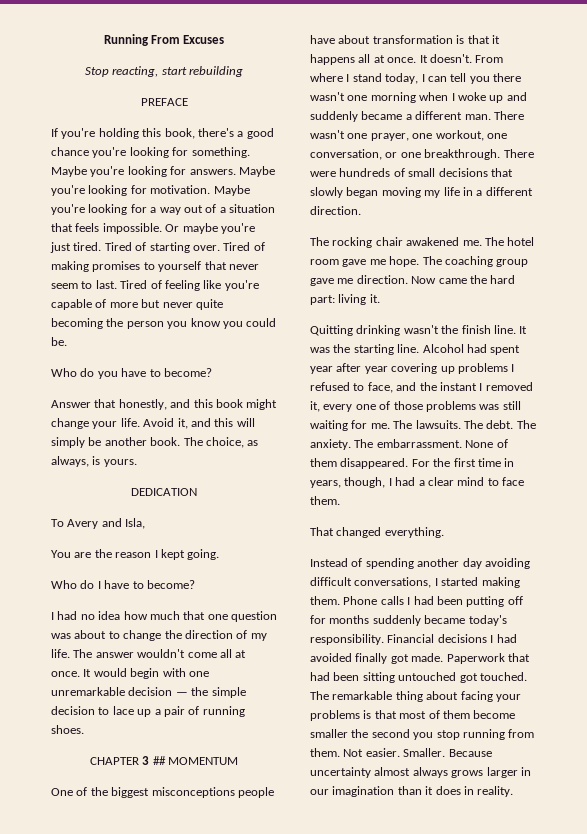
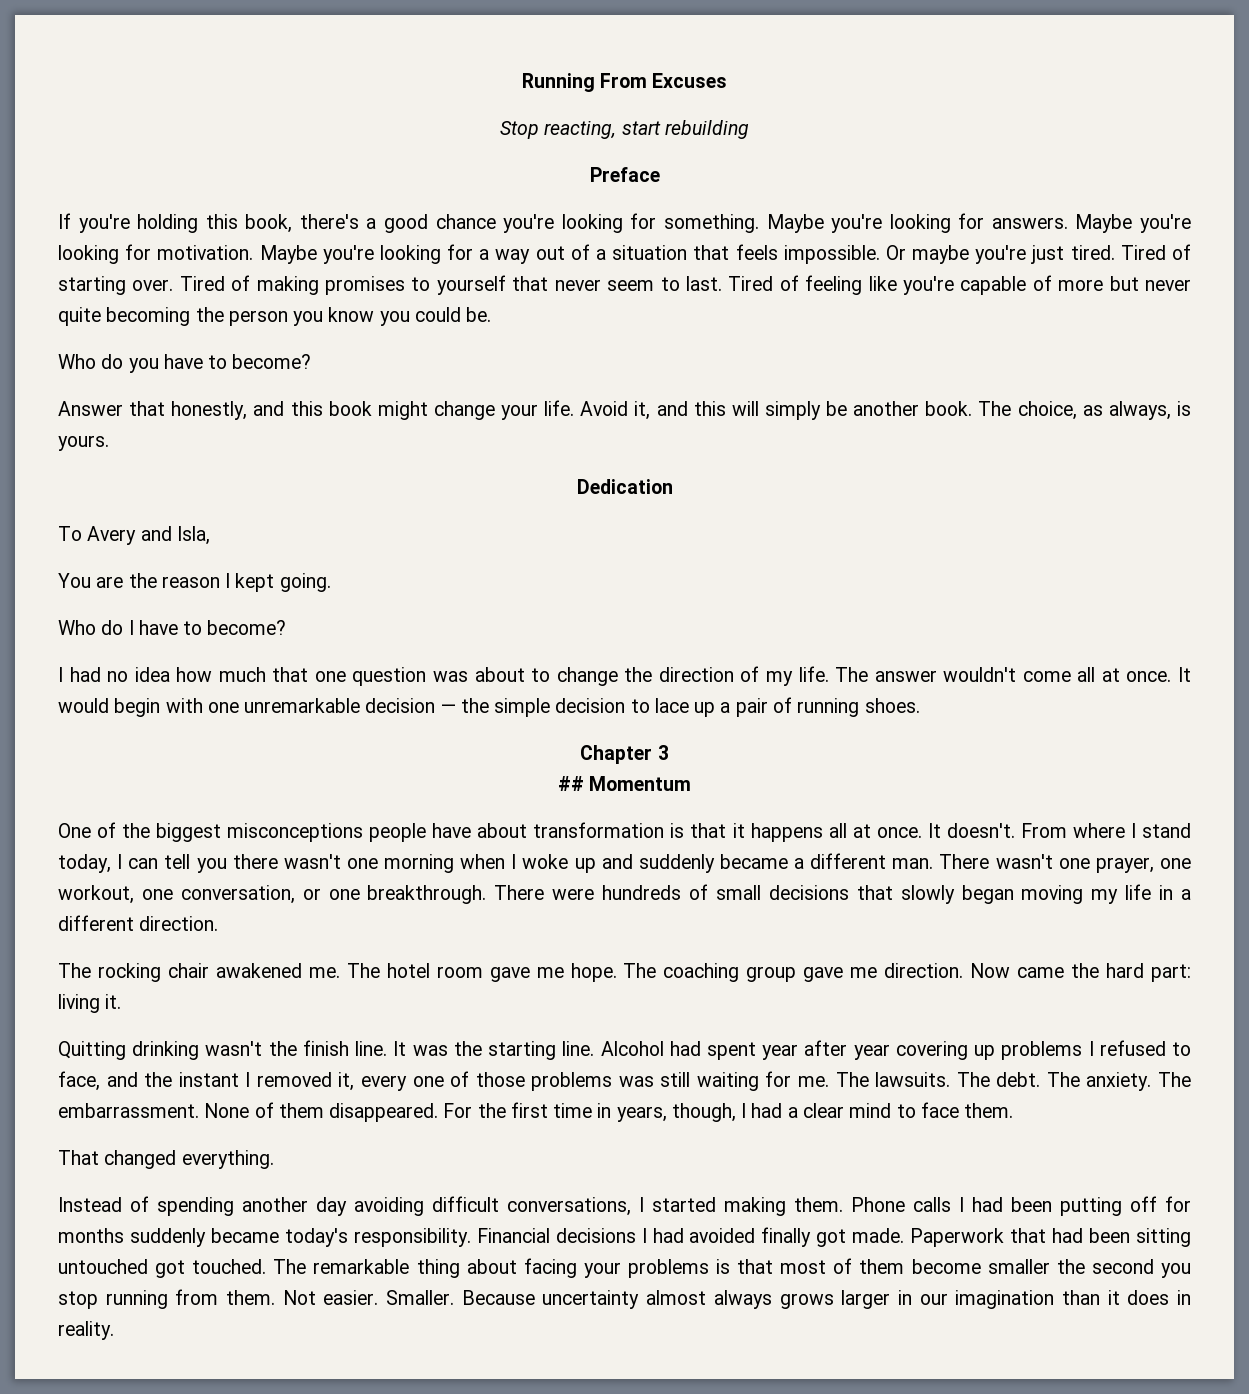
- PREFACE
+ Preface
- DEDICATION
+ Dedication
- CHAPTER 3 ## MOMENTUM
+ Chapter 3
+ ## Momentum

